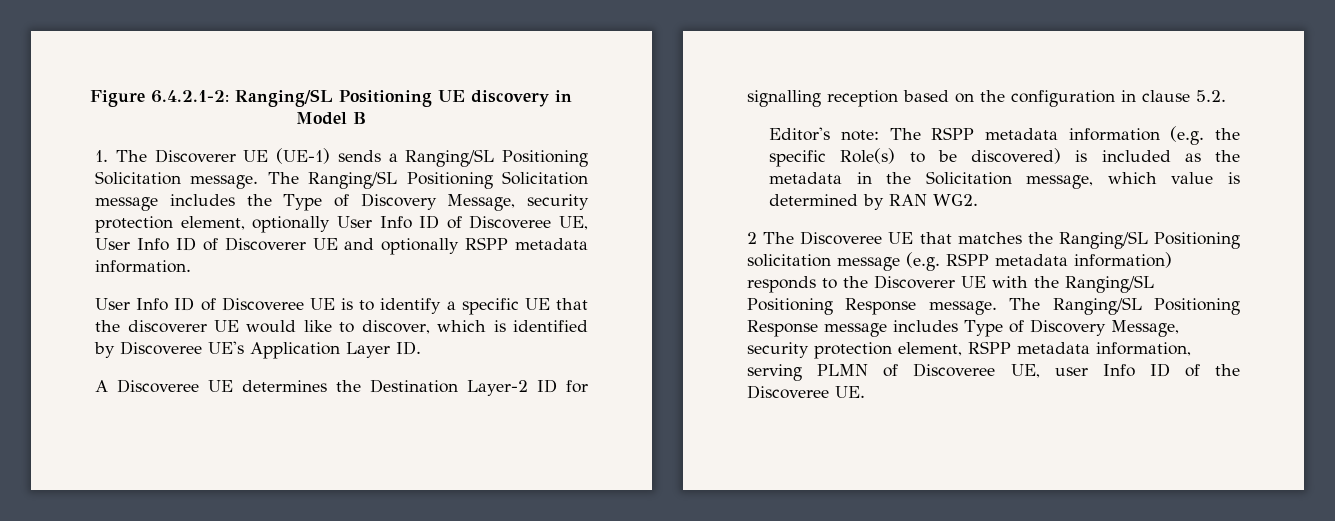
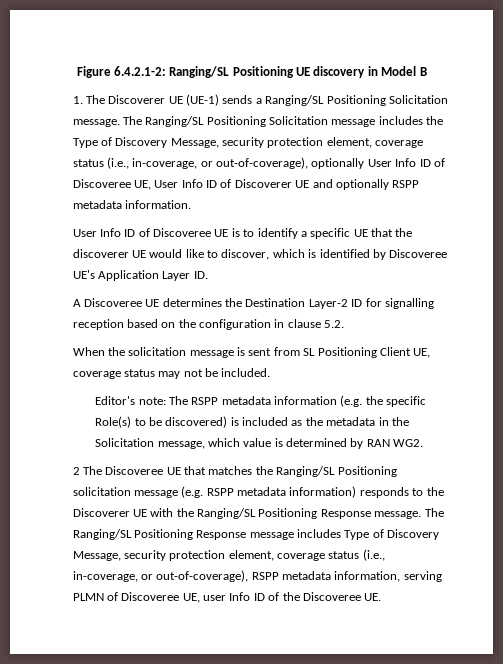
- The Ranging/SL Positioning Solicitation message includes the Type of Discovery Message, security protection element, optionally User Info ID of Discoveree UE, User Info ID of Discoverer UE and optionally RSPP metadata information.
+ The Ranging/SL Positioning Solicitation message includes the Type of Discovery Message, security protection element, coverage status (i.e., in-coverage, or out-of-coverage), optionally User Info ID of Discoveree UE, User Info ID of Discoverer UE and optionally RSPP metadata information.
+ When the solicitation message is sent from SL Positioning Client UE, coverage status may not be included.
- The Ranging/SL Positioning Response message includes Type of Discovery Message, security protection element, RSPP metadata information, serving PLMN of Discoveree UE, user Info ID of the Discoveree UE.
+ The Ranging/SL Positioning Response message includes Type of Discovery Message, security protection element, coverage status (i.e., in-coverage, or out-of-coverage), RSPP metadata information, serving PLMN of Discoveree UE, user Info ID of the Discoveree UE.

